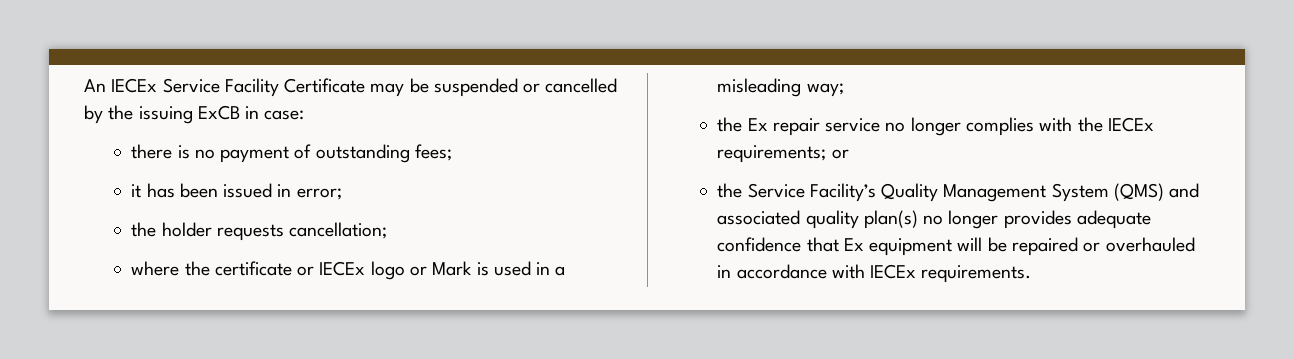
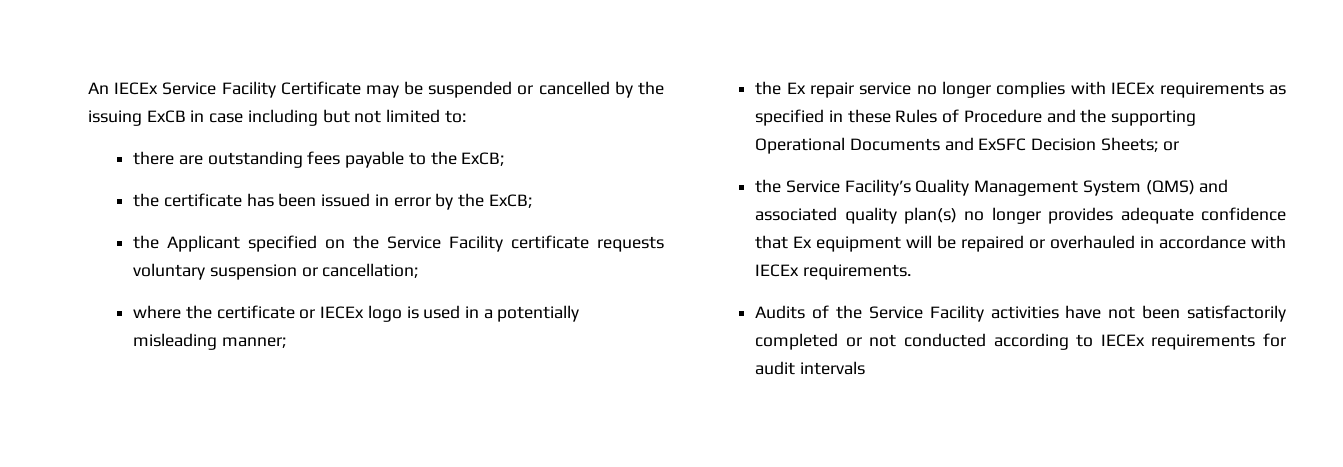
- An IECEx Service Facility Certificate may be suspended or cancelled by the issuing ExCB in case:
- there is no payment of outstanding fees;
- it has been issued in error;
- the holder requests cancellation;
+ An IECEx Service Facility Certificate may be suspended or cancelled by the issuing ExCB in case including but not limited to:
+ there are outstanding fees payable to the ExCB;
+ the certificate has been issued in error by the ExCB;
+ the Applicant specified on the Service Facility certificate requests voluntary suspension or cancellation;
- where the certificate or IECEx logo or Mark is used in a misleading way;
+ where the certificate or IECEx logo is used in a potentially misleading manner;
- the Ex repair service no longer complies with the IECEx requirements; or
+ the Ex repair service no longer complies with IECEx requirements as specified in these Rules of Procedure and the supporting Operational Documents and ExSFC Decision Sheets; or
+ Audits of the Service Facility activities have not been satisfactorily completed or not conducted according to IECEx requirements for audit intervals

